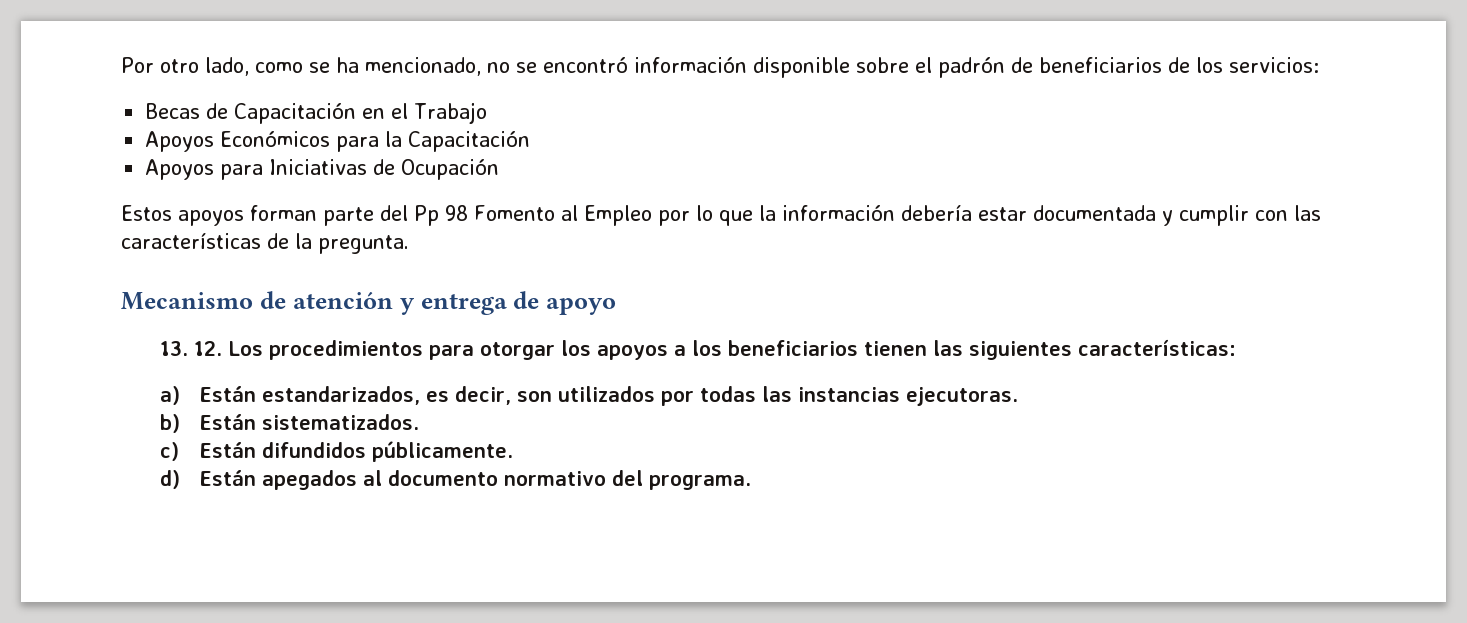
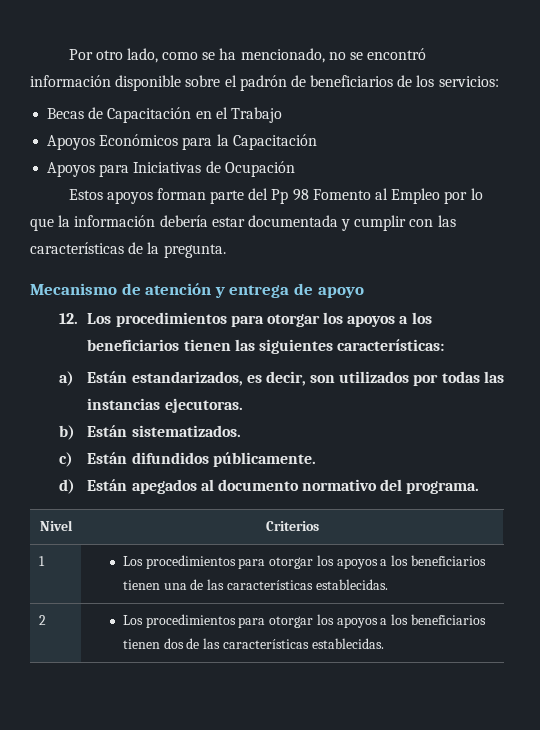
- 13. 12. Los procedimientos para otorgar los apoyos a los beneficiarios tienen las siguientes características:
+ 12. Los procedimientos para otorgar los apoyos a los beneficiarios tienen las siguientes características:
+ Nivel | Criterios
+ 1 | Los procedimientos para otorgar los apoyos a los beneficiarios tienen una de las características establecidas.
+ 2 | Los procedimientos para otorgar los apoyos a los beneficiarios tienen dos de las características establecidas.

